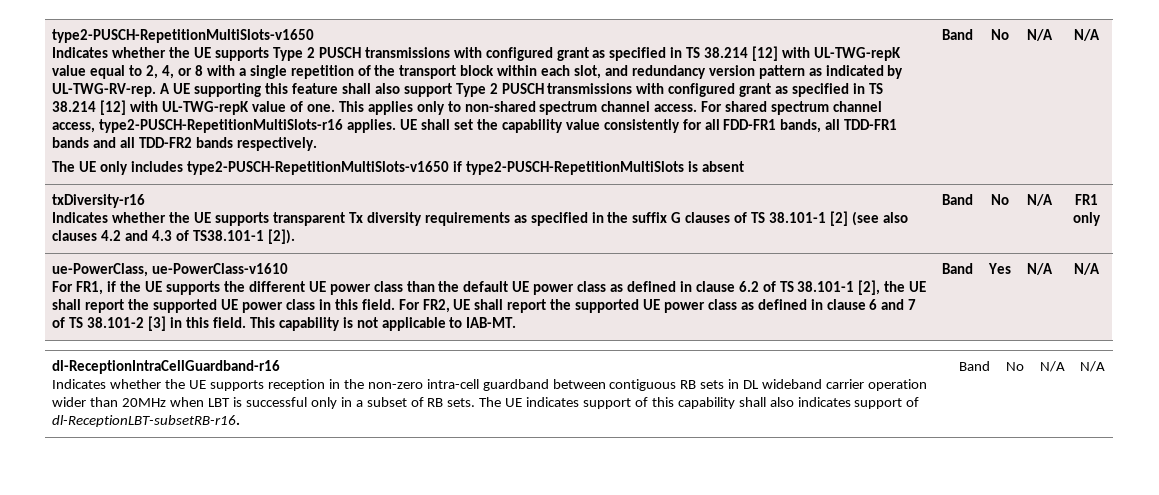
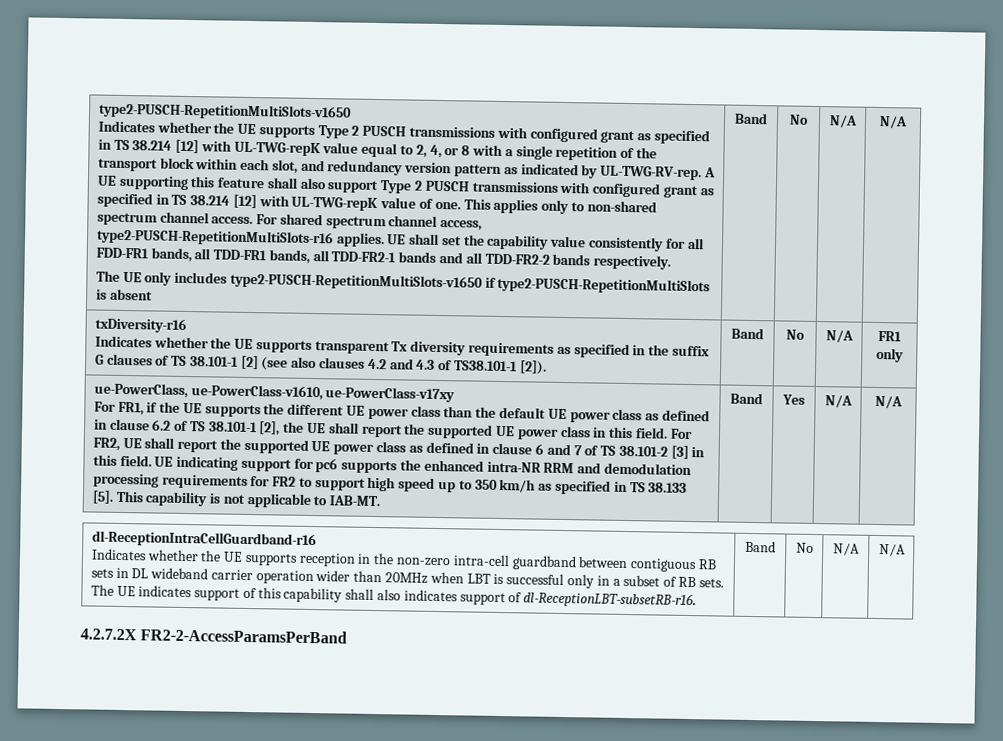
- UE shall set the capability value consistently for all FDD-FR1 bands, all TDD-FR1 bands and all TDD-FR2 bands respectively.
+ UE shall set the capability value consistently for all FDD-FR1 bands, all TDD-FR1 bands, all TDD-FR2-1 bands and all TDD-FR2-2 bands respectively.
- ue-PowerClass, ue-PowerClass-v1610
+ ue-PowerClass, ue-PowerClass-v1610, ue-PowerClass-v17xy
+ UE indicating support for pc6 supports the enhanced intra-NR RRM and demodulation processing requirements for FR2 to support high speed up to 350 km/h as specified in TS 38.133 [5].
+ 4.2.7.2X FR2-2-AccessParamsPerBand

